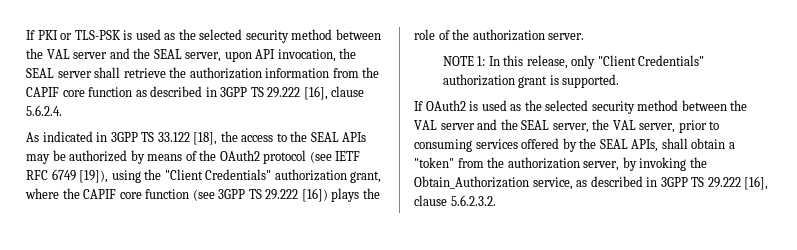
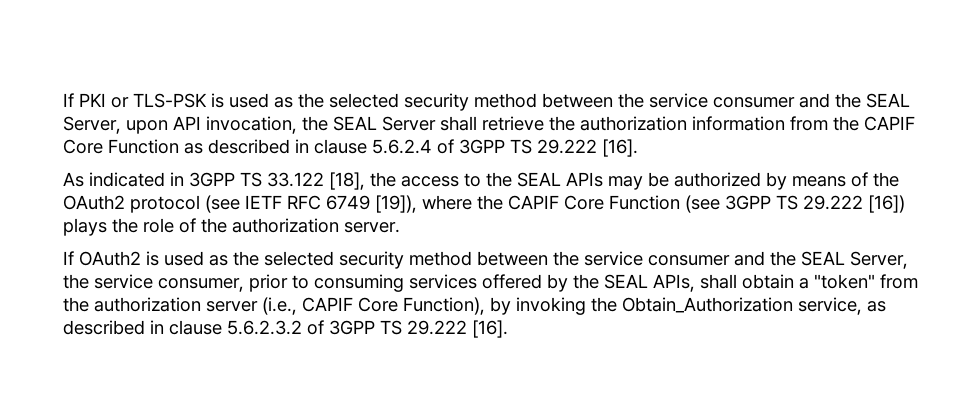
- If PKI or TLS-PSK is used as the selected security method between the VAL server and the SEAL server, upon API invocation, the SEAL server shall retrieve the authorization information from the CAPIF core function as described in 3GPP TS 29.222 [16], clause 5.6.2.4.
+ If PKI or TLS-PSK is used as the selected security method between the service consumer and the SEAL Server, upon API invocation, the SEAL Server shall retrieve the authorization information from the CAPIF Core Function as described in clause 5.6.2.4 of 3GPP TS 29.222 [16].
- As indicated in 3GPP TS 33.122 [18], the access to the SEAL APIs may be authorized by means of the OAuth2 protocol (see IETF RFC 6749 [19]), using the "Client Credentials" authorization grant, where the CAPIF core function (see 3GPP TS 29.222 [16]) plays the role of the authorization server.
+ As indicated in 3GPP TS 33.122 [18], the access to the SEAL APIs may be authorized by means of the OAuth2 protocol (see IETF RFC 6749 [19]), where the CAPIF Core Function (see 3GPP TS 29.222 [16]) plays the role of the authorization server.
- NOTE 1: In this release, only "Client Credentials" authorization grant is supported.
- If OAuth2 is used as the selected security method between the VAL server and the SEAL server, the VAL server, prior to consuming services offered by the SEAL APIs, shall obtain a "token" from the authorization server, by invoking the Obtain_Authorization service, as described in 3GPP TS 29.222 [16], clause 5.6.2.3.2.
+ If OAuth2 is used as the selected security method between the service consumer and the SEAL Server, the service consumer, prior to consuming services offered by the SEAL APIs, shall obtain a "token" from the authorization server (i.e., CAPIF Core Function), by invoking the Obtain_Authorization service, as described in clause 5.6.2.3.2 of 3GPP TS 29.222 [16].

